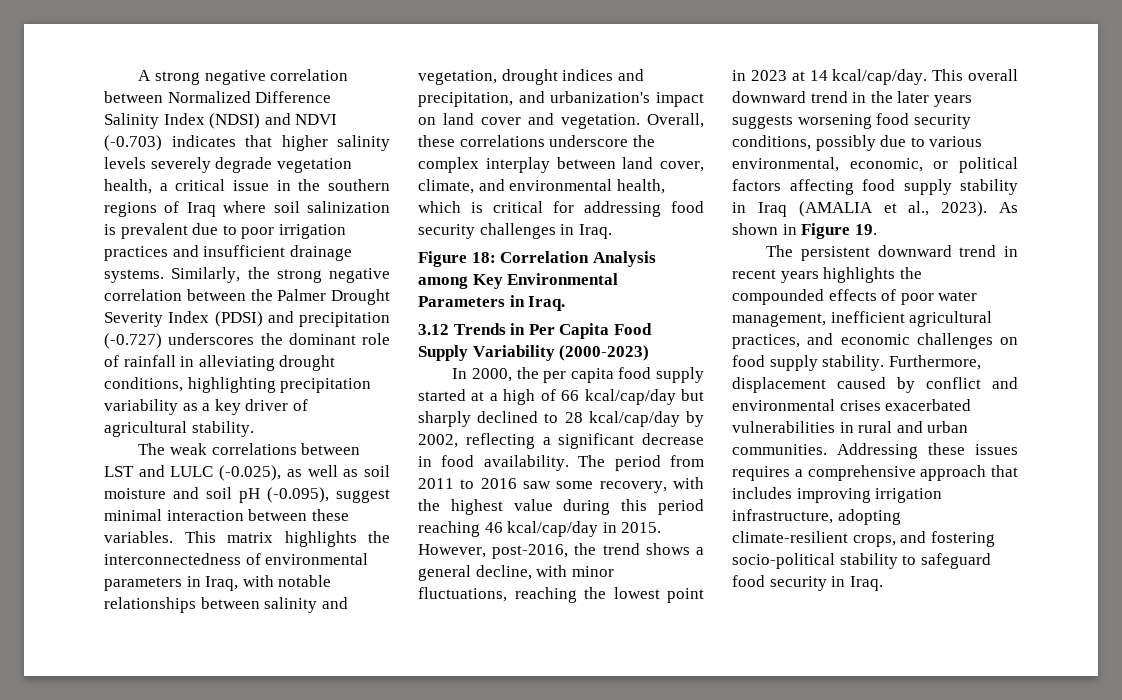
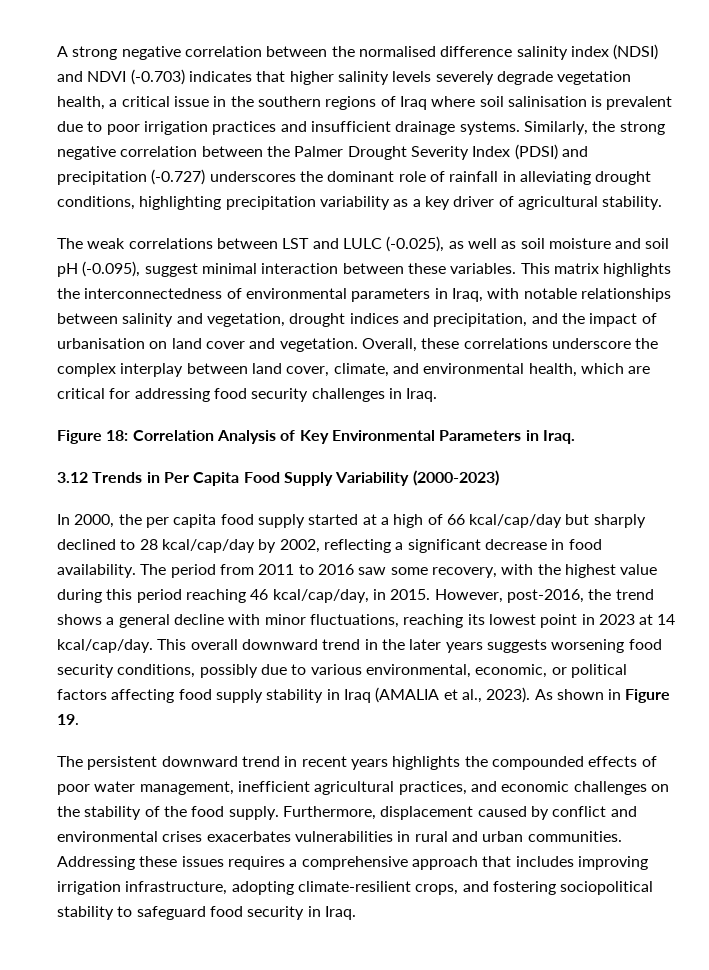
- A strong negative correlation between Normalized Difference Salinity Index (NDSI) and NDVI (-0.703) indicates that higher salinity levels severely degrade vegetation health, a critical issue in the southern regions of Iraq where soil salinization is prevalent due to poor irrigation practices and insufficient drainage systems.
+ A strong negative correlation between the normalised difference salinity index (NDSI) and NDVI (-0.703) indicates that higher salinity levels severely degrade vegetation health, a critical issue in the southern regions of Iraq where soil salinisation is prevalent due to poor irrigation practices and insufficient drainage systems.
- This matrix highlights the interconnectedness of environmental parameters in Iraq, with notable relationships between salinity and vegetation, drought indices and precipitation, and urbanization's impact on land cover and vegetation.
+ This matrix highlights the interconnectedness of environmental parameters in Iraq, with notable relationships between salinity and vegetation, drought indices and precipitation, and the impact of urbanisation on land cover and vegetation.
- Overall, these correlations underscore the complex interplay between land cover, climate, and environmental health, which is critical for addressing food security challenges in Iraq.
+ Overall, these correlations underscore the complex interplay between land cover, climate, and environmental health, which are critical for addressing food security challenges in Iraq.
- Figure 18: Correlation Analysis among Key Environmental Parameters in Iraq.
+ Figure 18: Correlation Analysis of Key Environmental Parameters in Iraq.
- The period from 2011 to 2016 saw some recovery, with the highest value during this period reaching 46 kcal/cap/day in 2015.
+ The period from 2011 to 2016 saw some recovery, with the highest value during this period reaching 46 kcal/cap/day, in 2015.
- However, post-2016, the trend shows a general decline, with minor fluctuations, reaching the lowest point in 2023 at 14 kcal/cap/day.
+ However, post-2016, the trend shows a general decline with minor fluctuations, reaching its lowest point in 2023 at 14 kcal/cap/day.
- The persistent downward trend in recent years highlights the compounded effects of poor water management, inefficient agricultural practices, and economic challenges on food supply stability.
+ The persistent downward trend in recent years highlights the compounded effects of poor water management, inefficient agricultural practices, and economic challenges on the stability of the food supply.
- Furthermore, displacement caused by conflict and environmental crises exacerbated vulnerabilities in rural and urban communities.
+ Furthermore, displacement caused by conflict and environmental crises exacerbates vulnerabilities in rural and urban communities.
- Addressing these issues requires a comprehensive approach that includes improving irrigation infrastructure, adopting climate-resilient crops, and fostering socio-political stability to safeguard food security in Iraq.
+ Addressing these issues requires a comprehensive approach that includes improving irrigation infrastructure, adopting climate-resilient crops, and fostering sociopolitical stability to safeguard food security in Iraq.

